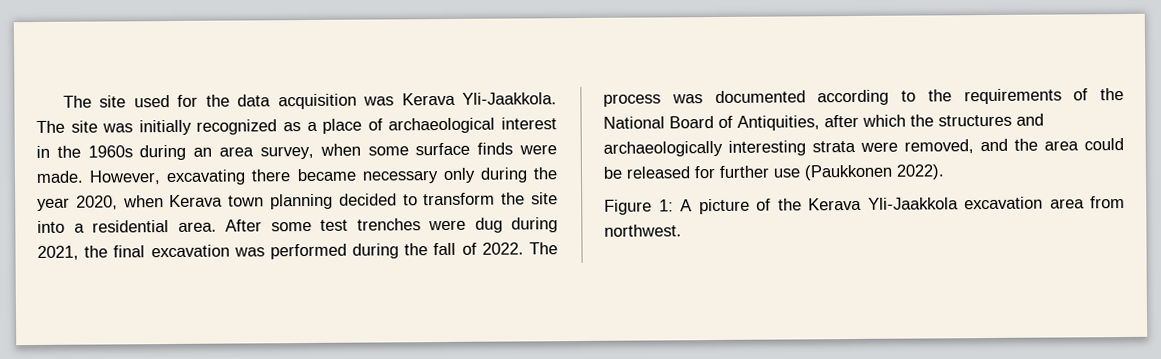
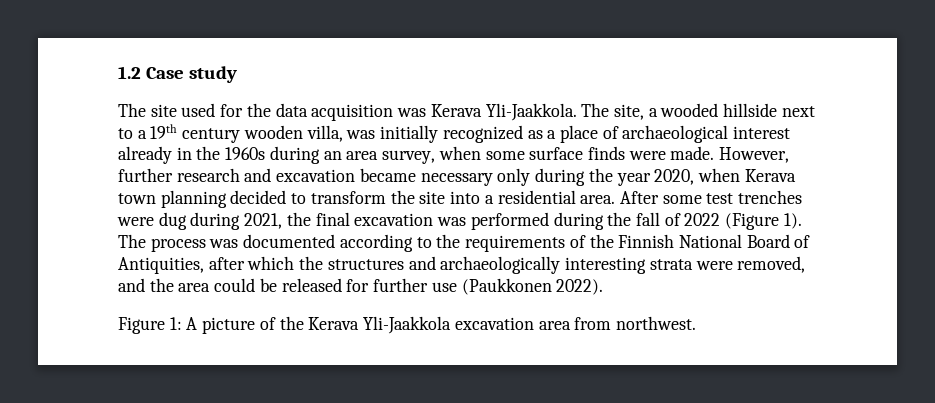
+ 1.2 Case study
- The site was initially recognized as a place of archaeological interest in the 1960s during an area survey, when some surface finds were made.
+ The site, a wooded hillside next to a 19th century wooden villa, was initially recognized as a place of archaeological interest already in the 1960s during an area survey, when some surface finds were made.
- However, excavating there became necessary only during the year 2020, when Kerava town planning decided to transform the site into a residential area.
+ However, further research and excavation became necessary only during the year 2020, when Kerava town planning decided to transform the site into a residential area.
- After some test trenches were dug during 2021, the final excavation was performed during the fall of 2022.
+ After some test trenches were dug during 2021, the final excavation was performed during the fall of 2022 (Figure 1).
- The process was documented according to the requirements of the National Board of Antiquities, after which the structures and archaeologically interesting strata were removed, and the area could be released for further use (Paukkonen 2022).
+ The process was documented according to the requirements of the Finnish National Board of Antiquities, after which the structures and archaeologically interesting strata were removed, and the area could be released for further use (Paukkonen 2022).

